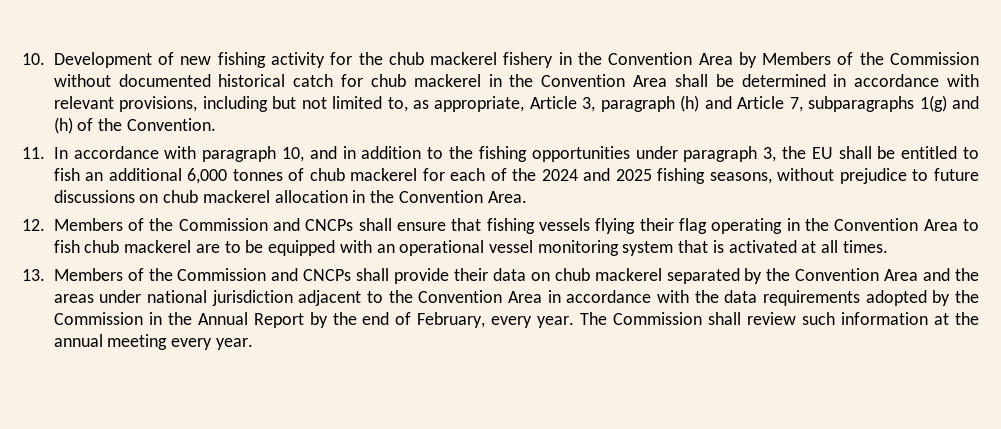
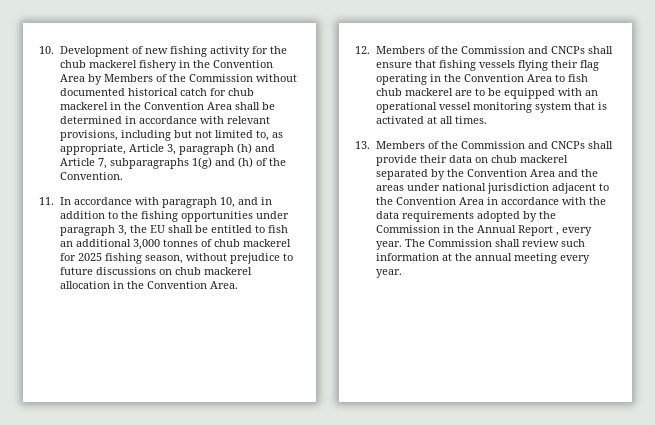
- 11. In accordance with paragraph 10, and in addition to the fishing opportunities under paragraph 3, the EU shall be entitled to fish an additional 6,000 tonnes of chub mackerel for each of the 2024 and 2025 fishing seasons, without prejudice to future discussions on chub mackerel allocation in the Convention Area.
+ 11. In accordance with paragraph 10, and in addition to the fishing opportunities under paragraph 3, the EU shall be entitled to fish an additional 3,000 tonnes of chub mackerel for 2025 fishing season, without prejudice to future discussions on chub mackerel allocation in the Convention Area.
- 13. Members of the Commission and CNCPs shall provide their data on chub mackerel separated by the Convention Area and the areas under national jurisdiction adjacent to the Convention Area in accordance with the data requirements adopted by the Commission in the Annual Report by the end of February, every year.
+ 13. Members of the Commission and CNCPs shall provide their data on chub mackerel separated by the Convention Area and the areas under national jurisdiction adjacent to the Convention Area in accordance with the data requirements adopted by the Commission in the Annual Report , every year.

